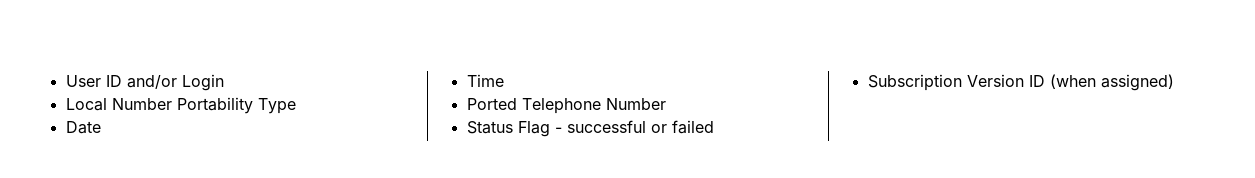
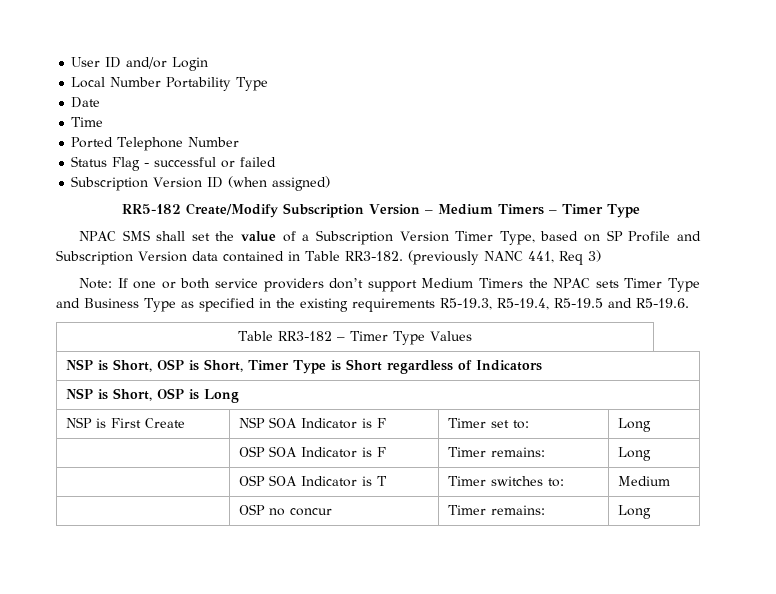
+ RR5-182 Create/Modify Subscription Version – Medium Timers – Timer Type
+ NPAC SMS shall set the value of a Subscription Version Timer Type, based on SP Profile and Subscription Version data contained in Table RR3-182. (previously NANC 441, Req 3)
+ Note: If one or both service providers don’t support Medium Timers the NPAC sets Timer Type and Business Type as specified in the existing requirements R5-19.3, R5-19.4, R5-19.5 and R5-19.6.
+ Table RR3-182 – Timer Type Values
+ NSP is Short, OSP is Short, Timer Type is Short regardless of Indicators
+ NSP is Short, OSP is Long
+ NSP is First Create | NSP SOA Indicator is F | Timer set to: | Long
+ | OSP SOA Indicator is F | Timer remains: | Long
+ | OSP SOA Indicator is T | Timer switches to: | Medium
+ | OSP no concur | Timer remains: | Long

